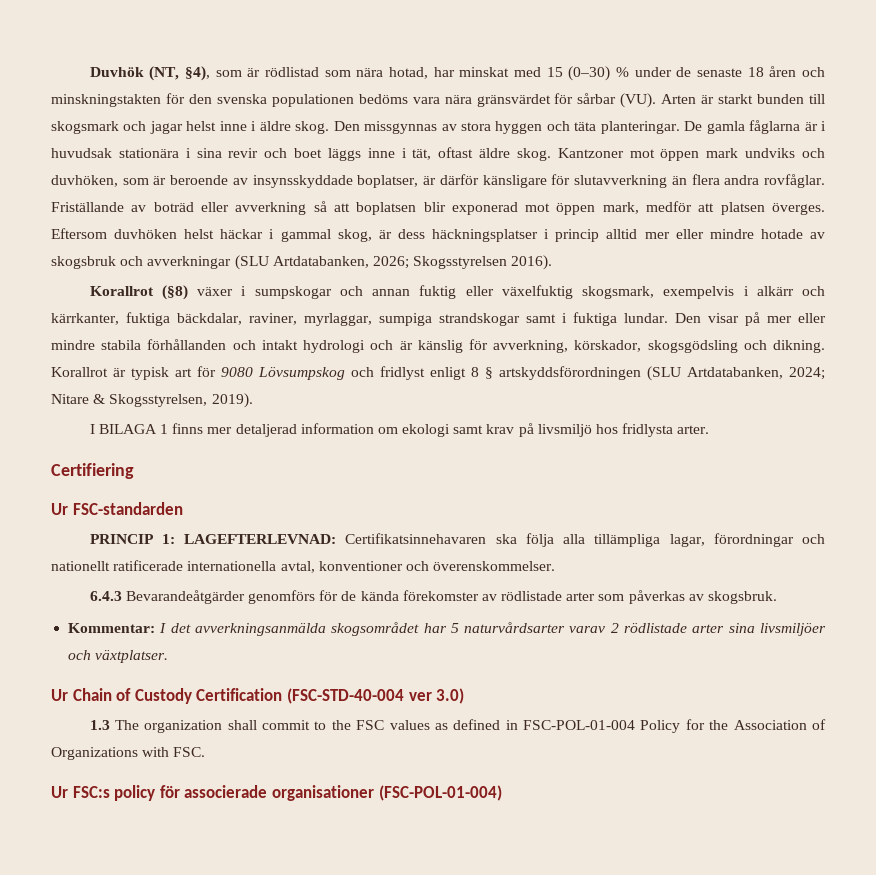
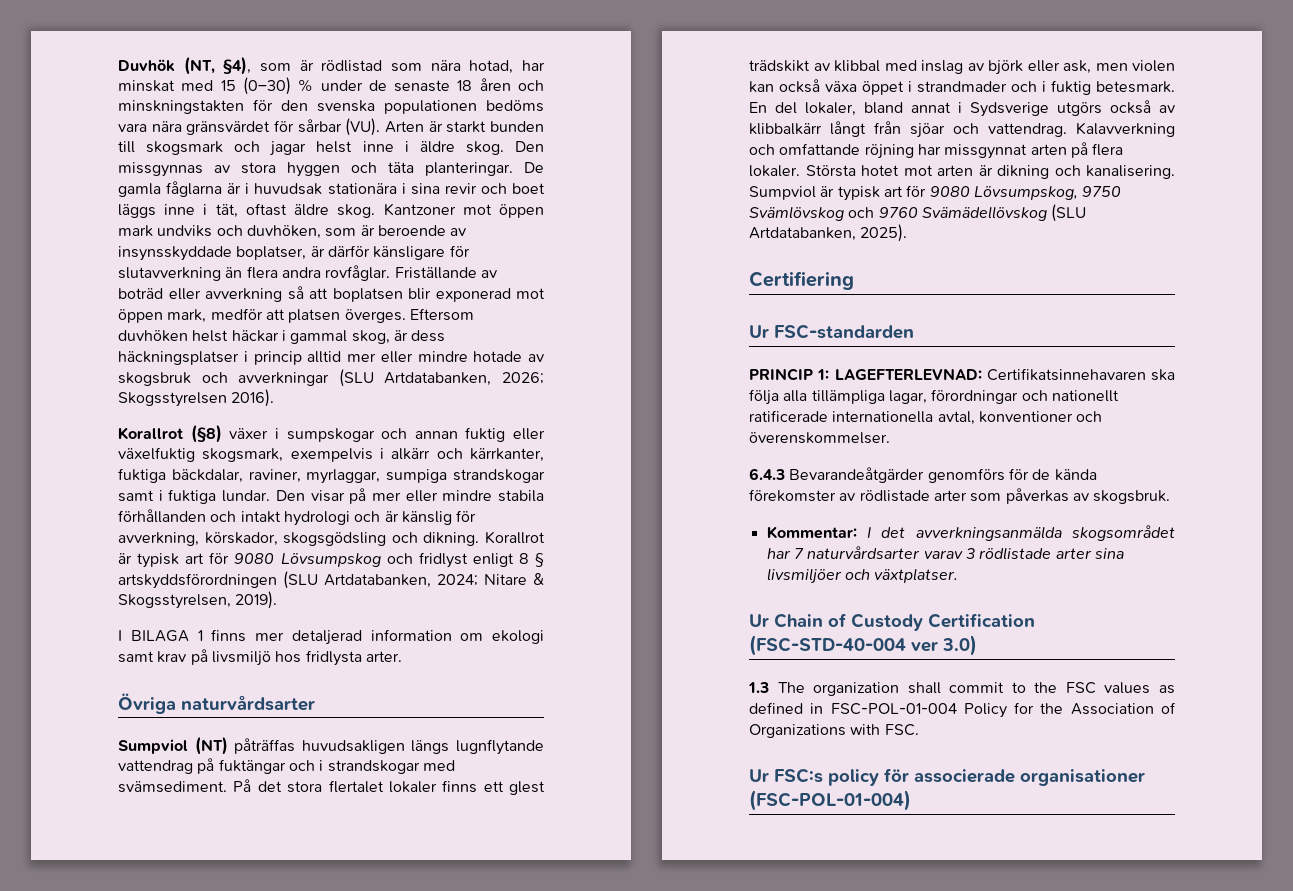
+ Övriga naturvårdsarter
+ Sumpviol (NT) påträffas huvudsakligen längs lugnflytande vattendrag på fuktängar och i strandskogar med svämsediment. På det stora flertalet lokaler finns ett glest trädskikt av klibbal med inslag av björk eller ask, men violen kan också växa öppet i strandmader och i fuktig betesmark. En del lokaler, bland annat i Sydsverige utgörs också av klibbalkärr långt från sjöar och vattendrag. Kalavverkning och omfattande röjning har missgynnat arten på flera lokaler. Största hotet mot arten är dikning och kanalisering. Sumpviol är typisk art för 9080 Lövsumpskog, 9750 Svämlövskog och 9760 Svämädellövskog (SLU Artdatabanken, 2025).
- Kommentar: I det avverkningsanmälda skogsområdet har 5 naturvårdsarter varav 2 rödlistade arter sina livsmiljöer och växtplatser.
+ Kommentar: I det avverkningsanmälda skogsområdet har 7 naturvårdsarter varav 3 rödlistade arter sina livsmiljöer och växtplatser.

